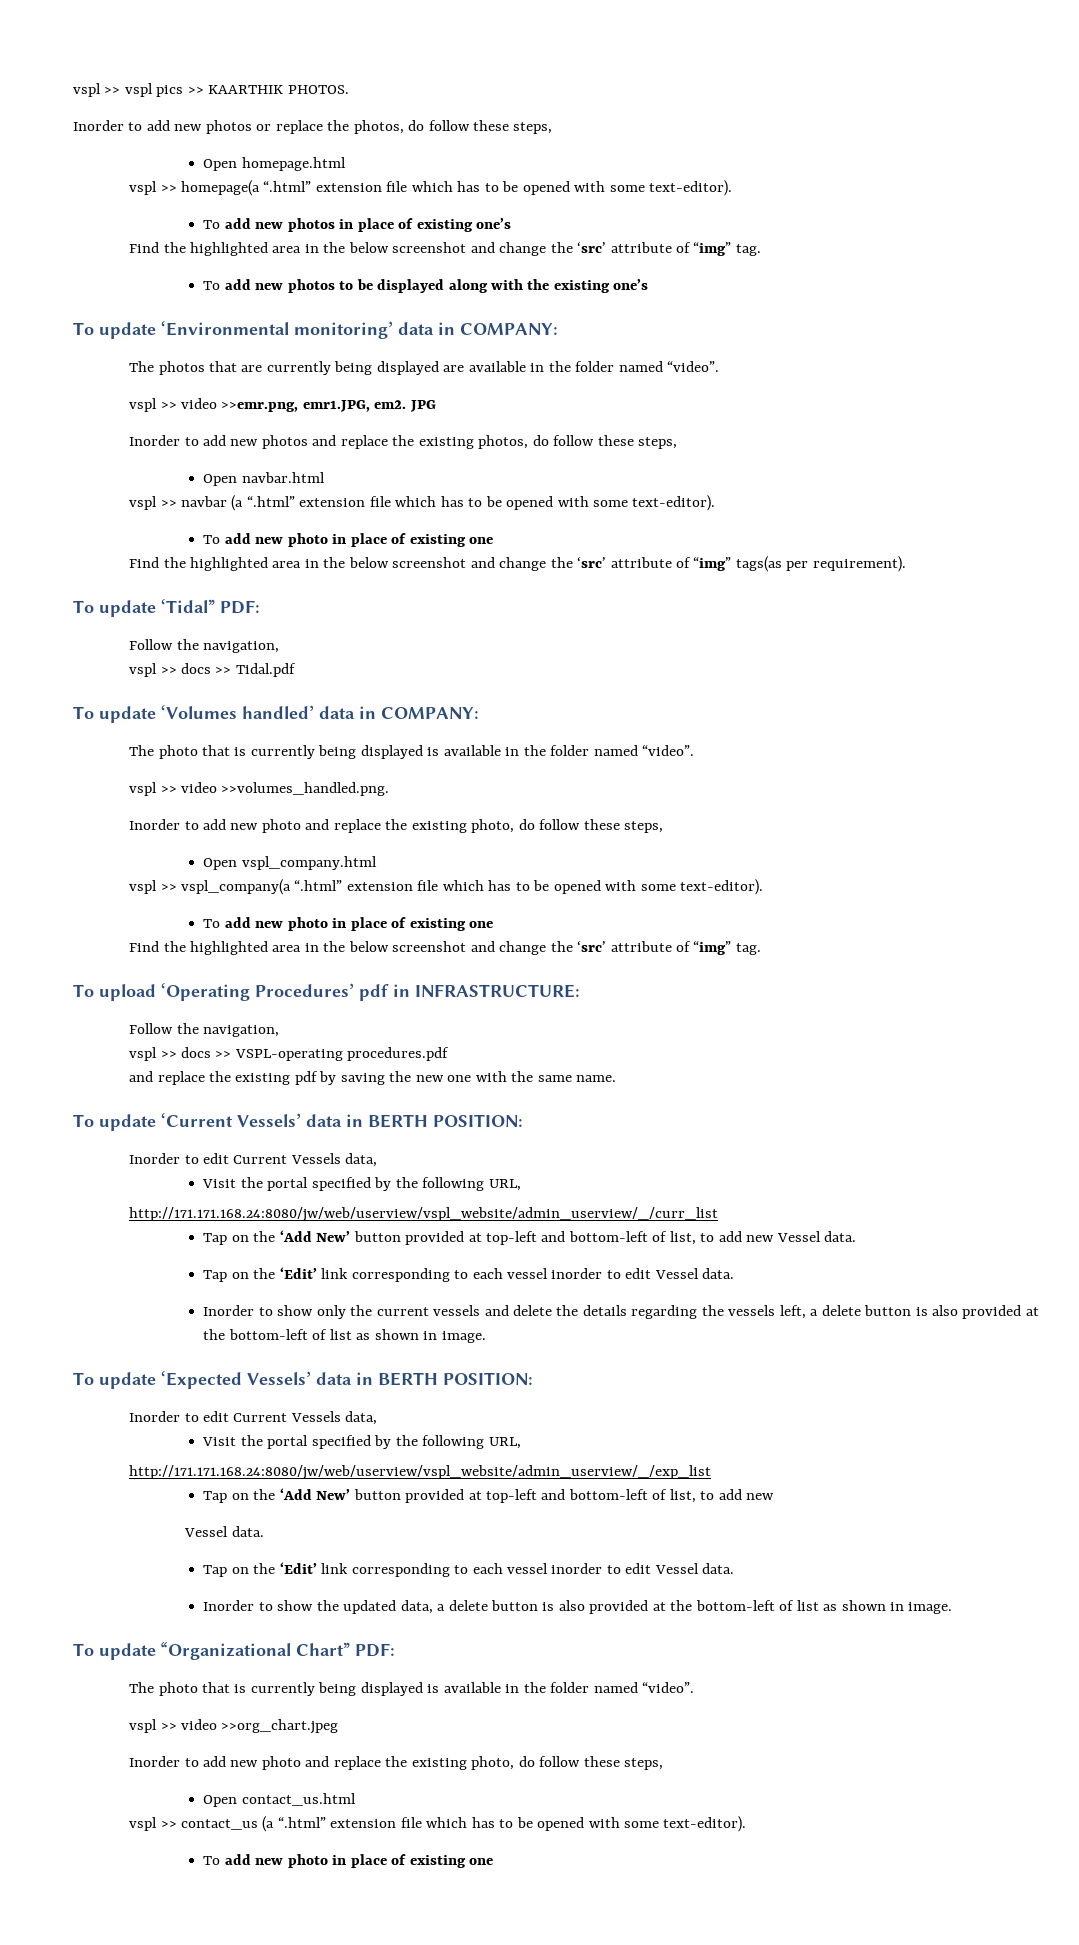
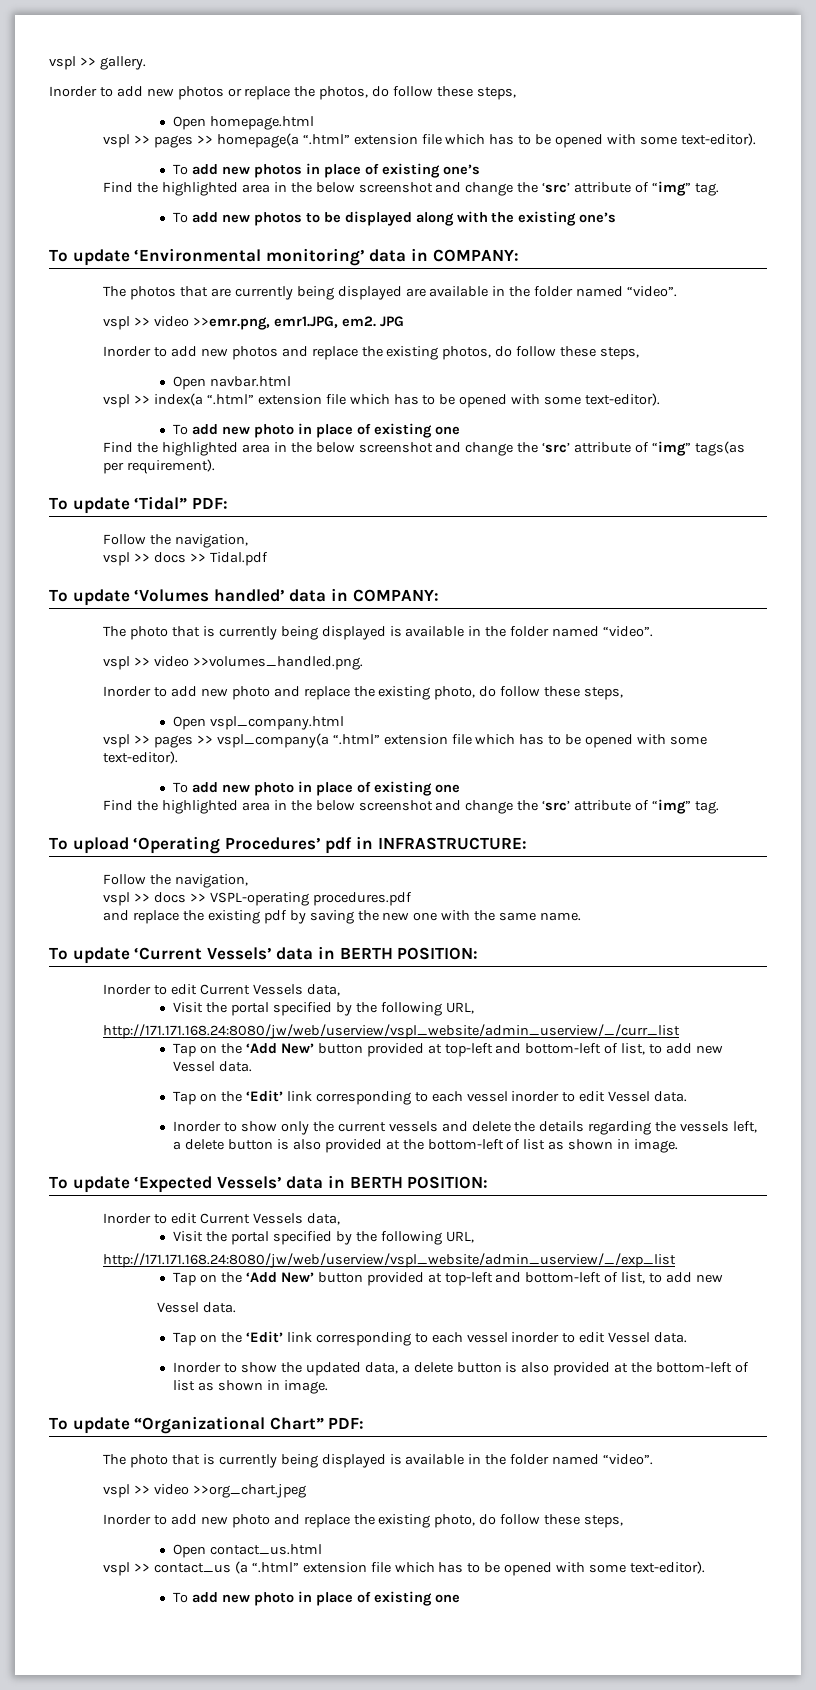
- vspl >> vspl pics >> KAARTHIK PHOTOS.
+ vspl >> gallery.
- vspl >> homepage(a “.html” extension file which has to be opened with some text-editor).
+ vspl >> pages >> homepage(a “.html” extension file which has to be opened with some text-editor).
- vspl >> navbar (a “.html” extension file which has to be opened with some text-editor).
+ vspl >> index(a “.html” extension file which has to be opened with some text-editor).
- vspl >> vspl_company(a “.html” extension file which has to be opened with some text-editor).
+ vspl >> pages >> vspl_company(a “.html” extension file which has to be opened with some text-editor).

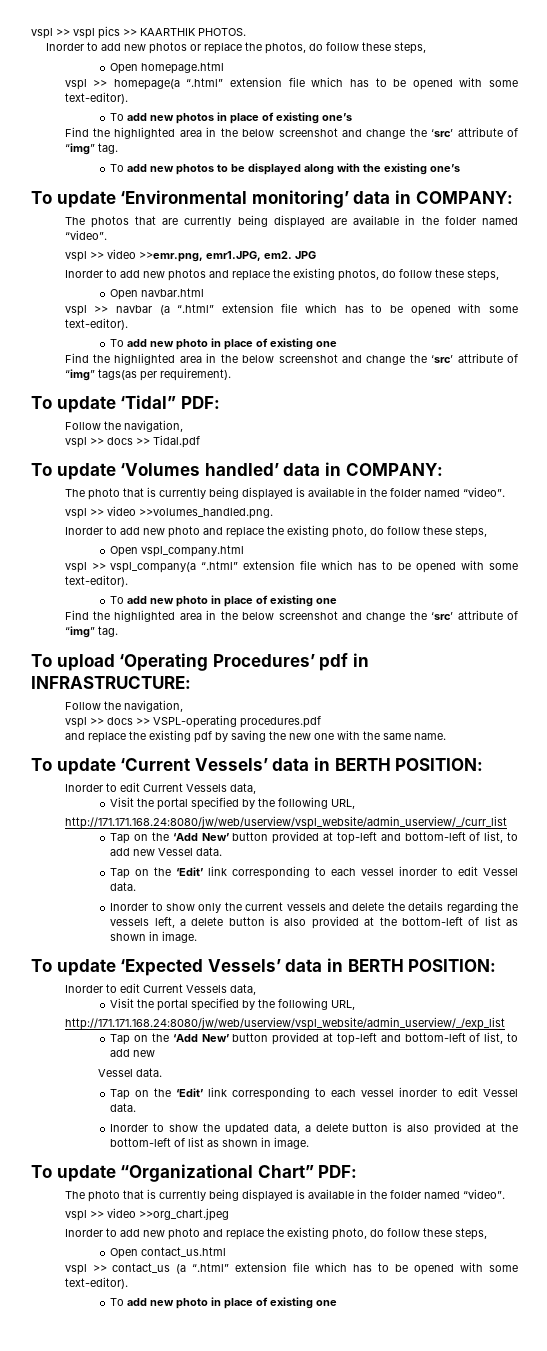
- vspl >> gallery.
+ vspl >> vspl pics >> KAARTHIK PHOTOS.
- vspl >> pages >> homepage(a “.html” extension file which has to be opened with some text-editor).
+ vspl >> homepage(a “.html” extension file which has to be opened with some text-editor).
- vspl >> index(a “.html” extension file which has to be opened with some text-editor).
+ vspl >> navbar (a “.html” extension file which has to be opened with some text-editor).
- vspl >> pages >> vspl_company(a “.html” extension file which has to be opened with some text-editor).
+ vspl >> vspl_company(a “.html” extension file which has to be opened with some text-editor).

